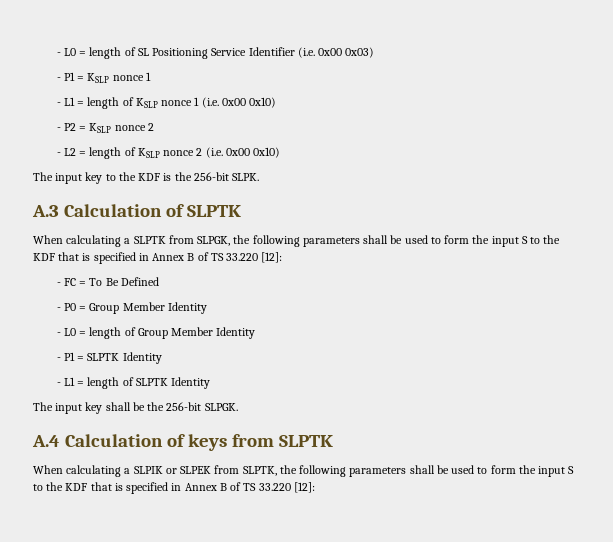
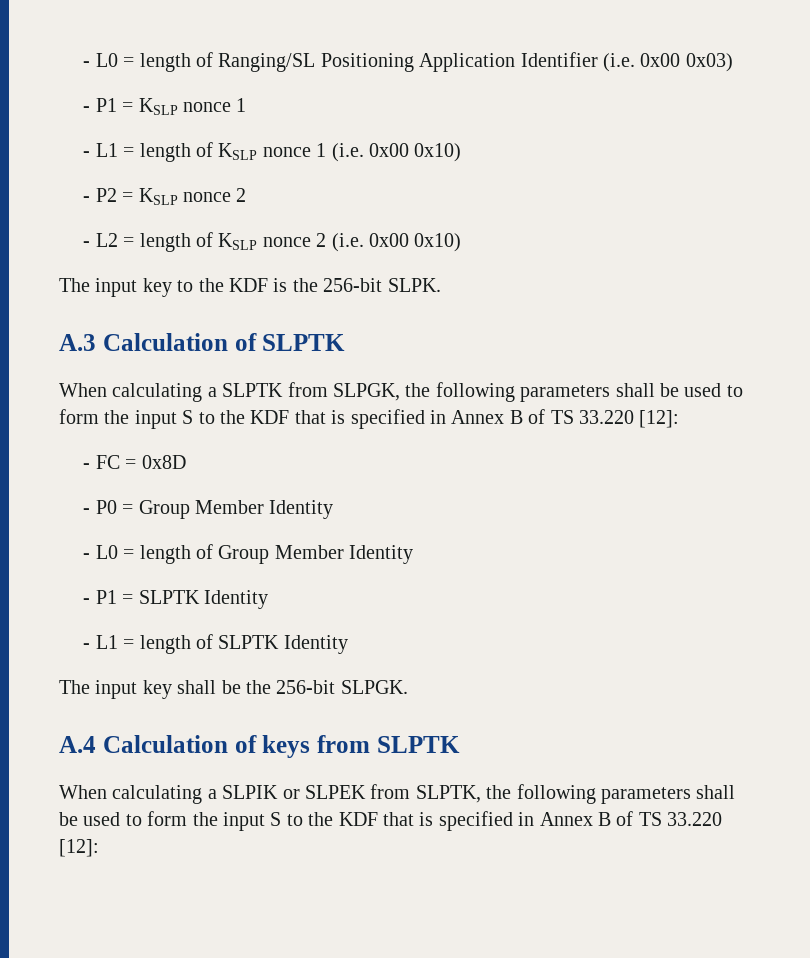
- - L0 = length of SL Positioning Service Identifier (i.e. 0x00 0x03)
+ - L0 = length of Ranging/SL Positioning Application Identifier (i.e. 0x00 0x03)
- - FC = To Be Defined
+ - FC = 0x8D

